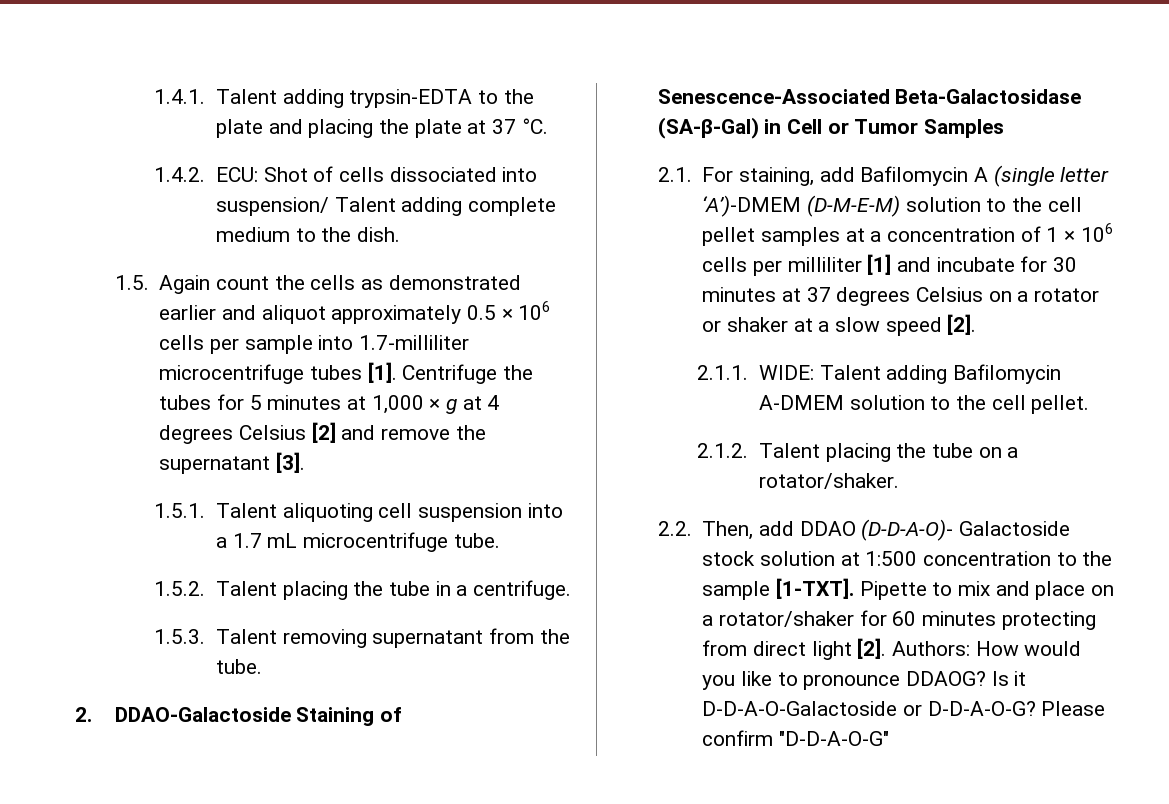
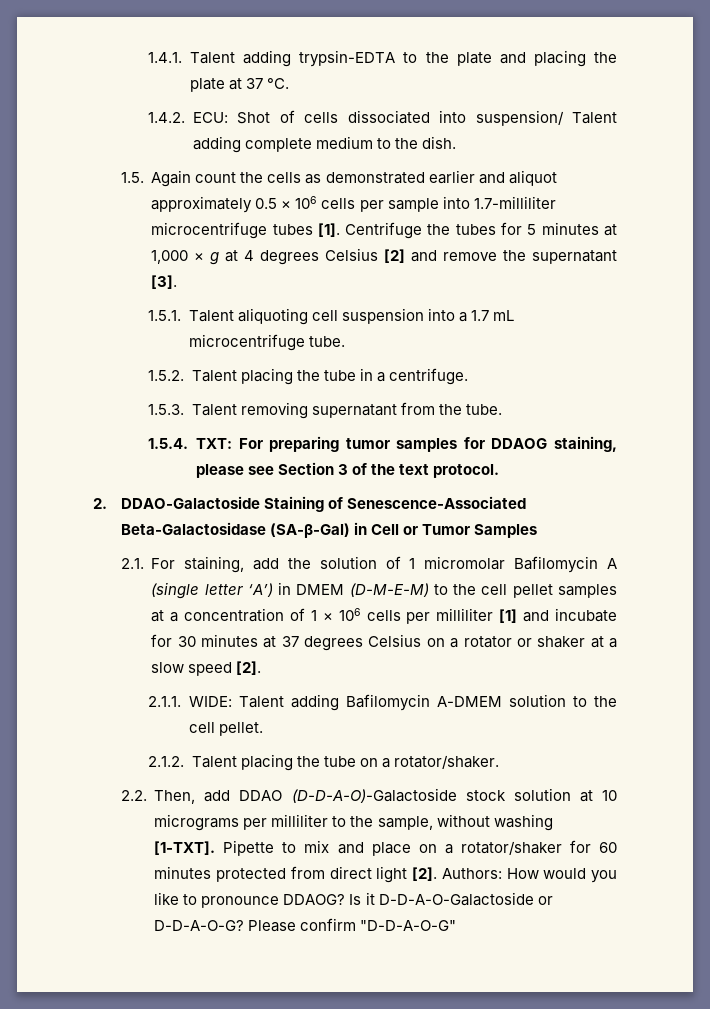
+ 1.5.4. TXT: For preparing tumor samples for DDAOG staining, please see Section 3 of the text protocol.
- 2.1. For staining, add Bafilomycin A (single letter ‘A’)-DMEM (D-M-E-M) solution to the cell pellet samples at a concentration of 1 × 106 cells per milliliter [1] and incubate for 30 minutes at 37 degrees Celsius on a rotator or shaker at a slow speed [2].
+ 2.1. For staining, add the solution of 1 micromolar Bafilomycin A (single letter ‘A’) in DMEM (D-M-E-M) to the cell pellet samples at a concentration of 1 × 106 cells per milliliter [1] and incubate for 30 minutes at 37 degrees Celsius on a rotator or shaker at a slow speed [2].
- 2.2. Then, add DDAO (D-D-A-O)- Galactoside stock solution at 1:500 concentration to the sample [1-TXT].
+ 2.2. Then, add DDAO (D-D-A-O)-Galactoside stock solution at 10 micrograms per milliliter to the sample, without washing [1-TXT].
- Pipette to mix and place on a rotator/shaker for 60 minutes protecting from direct light [2].
+ Pipette to mix and place on a rotator/shaker for 60 minutes protected from direct light [2].

